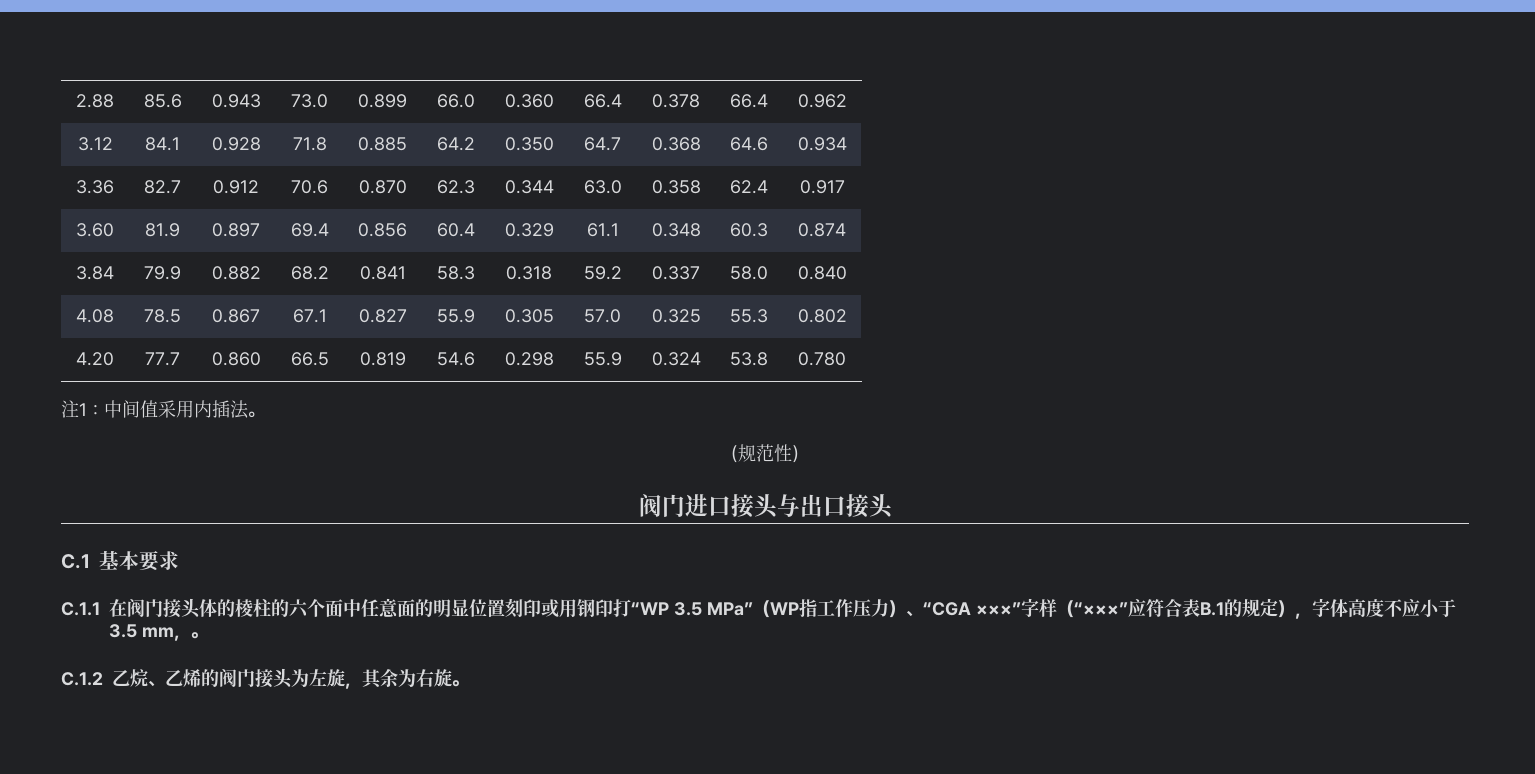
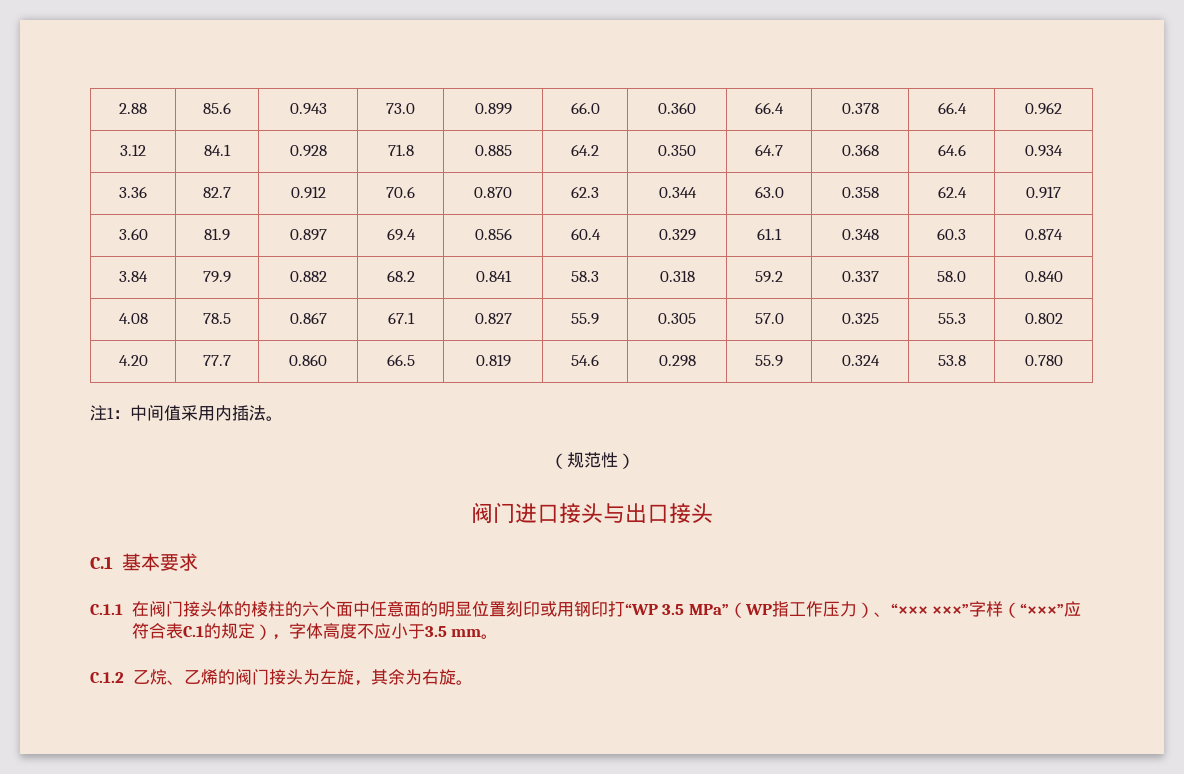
- C.1.1在阀门接头体的棱柱的六个面中任意面的明显位置刻印或用钢印打“WP 3.5 MPa”（WP指工作压力）、“CGA ×××”字样（“×××”应符合表B.1的规定），字体高度不应小于3.5 mm，。
+ C.1.1在阀门接头体的棱柱的六个面中任意面的明显位置刻印或用钢印打“WP 3.5 MPa”（WP指工作压力）、“××× ×××”字样（“×××”应符合表C.1的规定），字体高度不应小于3.5 mm。

